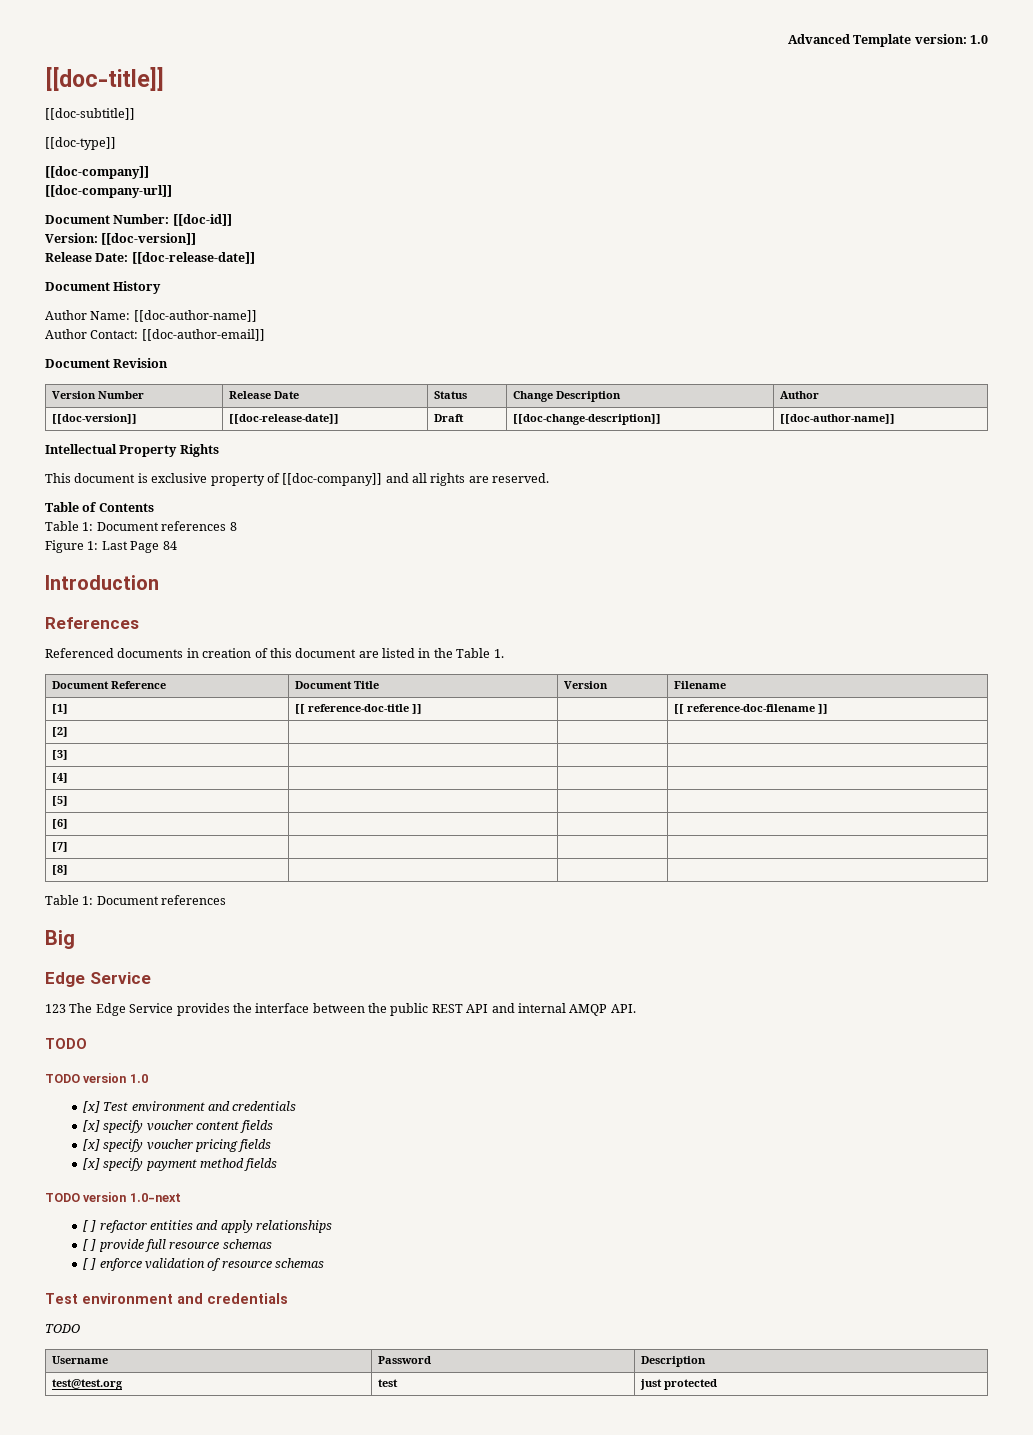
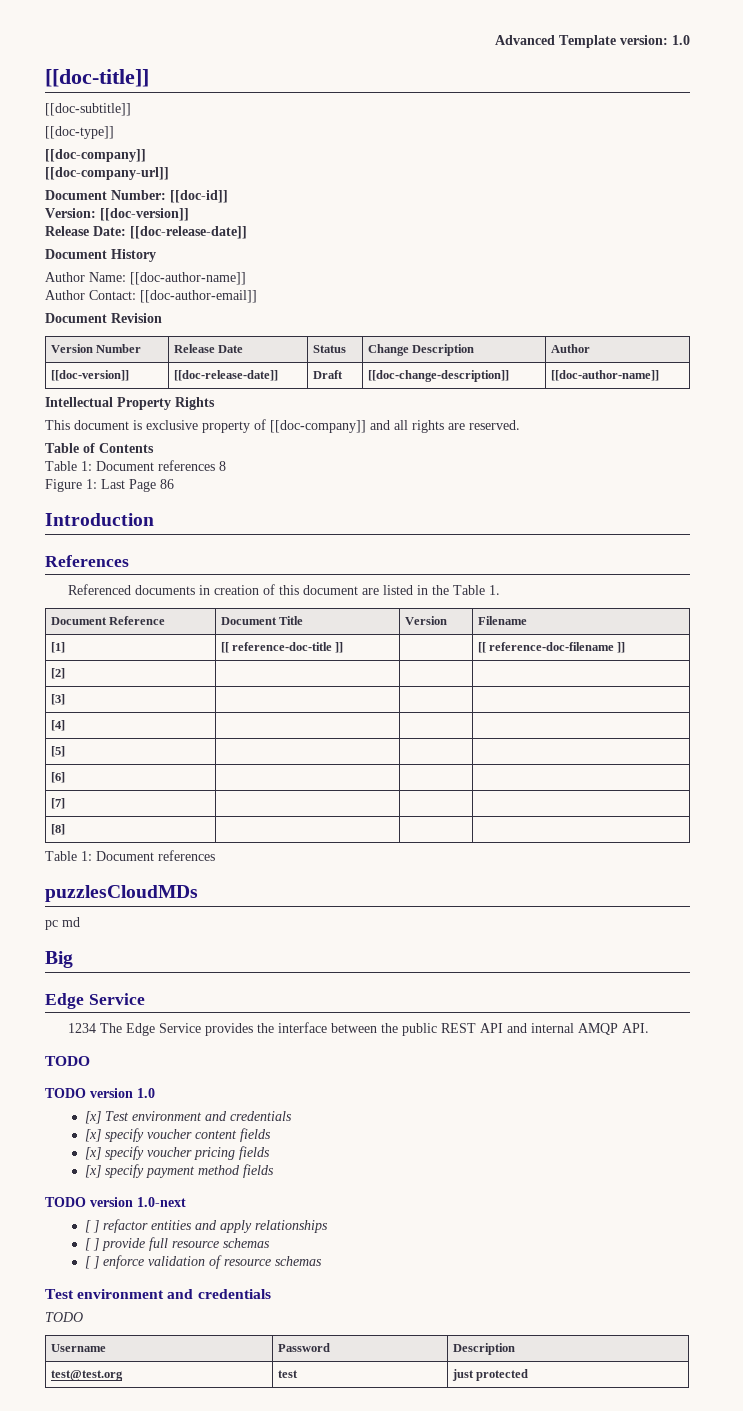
- Figure 1: Last Page 84
+ Figure 1: Last Page 86
+ puzzlesCloudMDs
+ pc md
- 123 The Edge Service provides the interface between the public REST API and internal AMQP API.
+ 1234 The Edge Service provides the interface between the public REST API and internal AMQP API.

